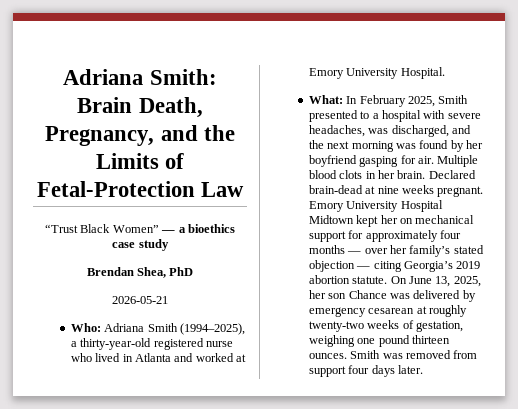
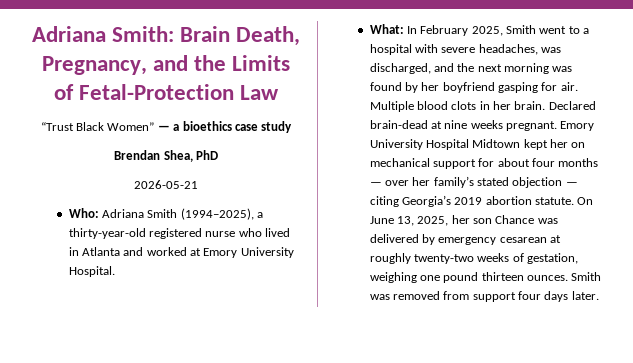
- What: In February 2025, Smith presented to a hospital with severe headaches, was discharged, and the next morning was found by her boyfriend gasping for air.
+ What: In February 2025, Smith went to a hospital with severe headaches, was discharged, and the next morning was found by her boyfriend gasping for air.
- Emory University Hospital Midtown kept her on mechanical support for approximately four months — over her family’s stated objection — citing Georgia’s 2019 abortion statute.
+ Emory University Hospital Midtown kept her on mechanical support for about four months — over her family’s stated objection — citing Georgia’s 2019 abortion statute.

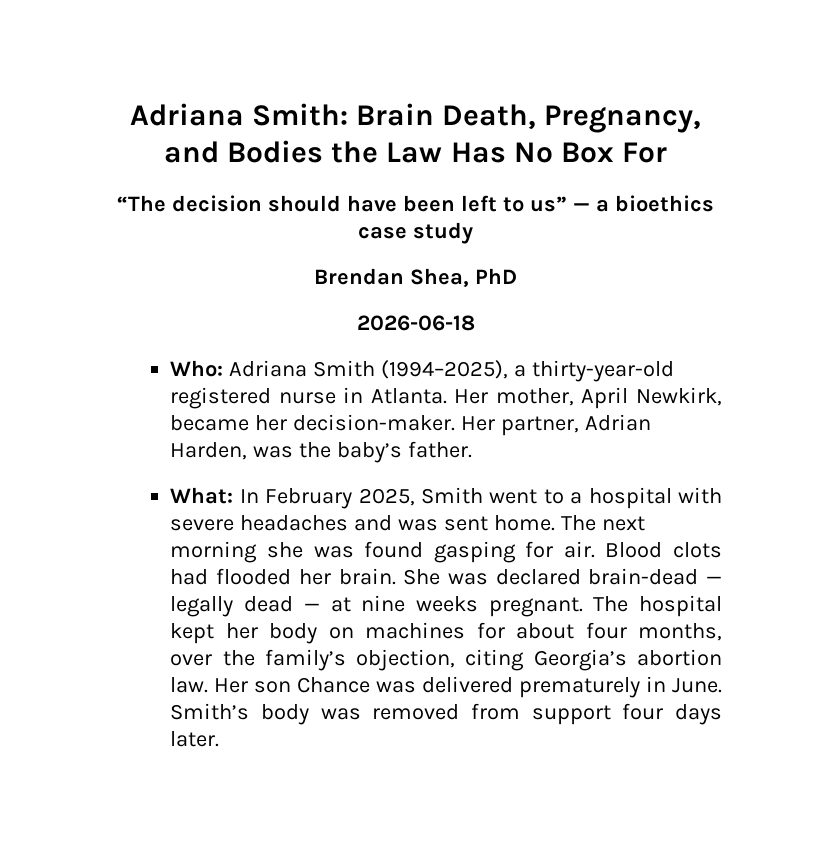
- Adriana Smith: Brain Death, Pregnancy, and the Limits of Fetal-Protection Law
- “Trust Black Women” — a bioethics case study
+ Adriana Smith: Brain Death, Pregnancy, and Bodies the Law Has No Box For
+ “The decision should have been left to us” — a bioethics case study
- 2026-05-21
+ 2026-06-18
- Who: Adriana Smith (1994–2025), a thirty-year-old registered nurse who lived in Atlanta and worked at Emory University Hospital.
+ Who: Adriana Smith (1994–2025), a thirty-year-old registered nurse in Atlanta. Her mother, April Newkirk, became her decision-maker. Her partner, Adrian Harden, was the baby’s father.
- What: In February 2025, Smith went to a hospital with severe headaches, was discharged, and the next morning was found by her boyfriend gasping for air. Multiple blood clots in her brain. Declared brain-dead at nine weeks pregnant. Emory University Hospital Midtown kept her on mechanical support for about four months — over her family’s stated objection — citing Georgia’s 2019 abortion statute. On June 13, 2025, her son Chance was delivered by emergency cesarean at roughly twenty-two weeks of gestation, weighing one pound thirteen ounces. Smith was removed from support four days later.
+ What: In February 2025, Smith went to a hospital with severe headaches and was sent home. The next morning she was found gasping for air. Blood clots had flooded her brain. She was declared brain-dead — legally dead — at nine weeks pregnant. The hospital kept her body on machines for about four months, over the family’s objection, citing Georgia’s abortion law. Her son Chance was delivered prematurely in June. Smith’s body was removed from support four days later.

